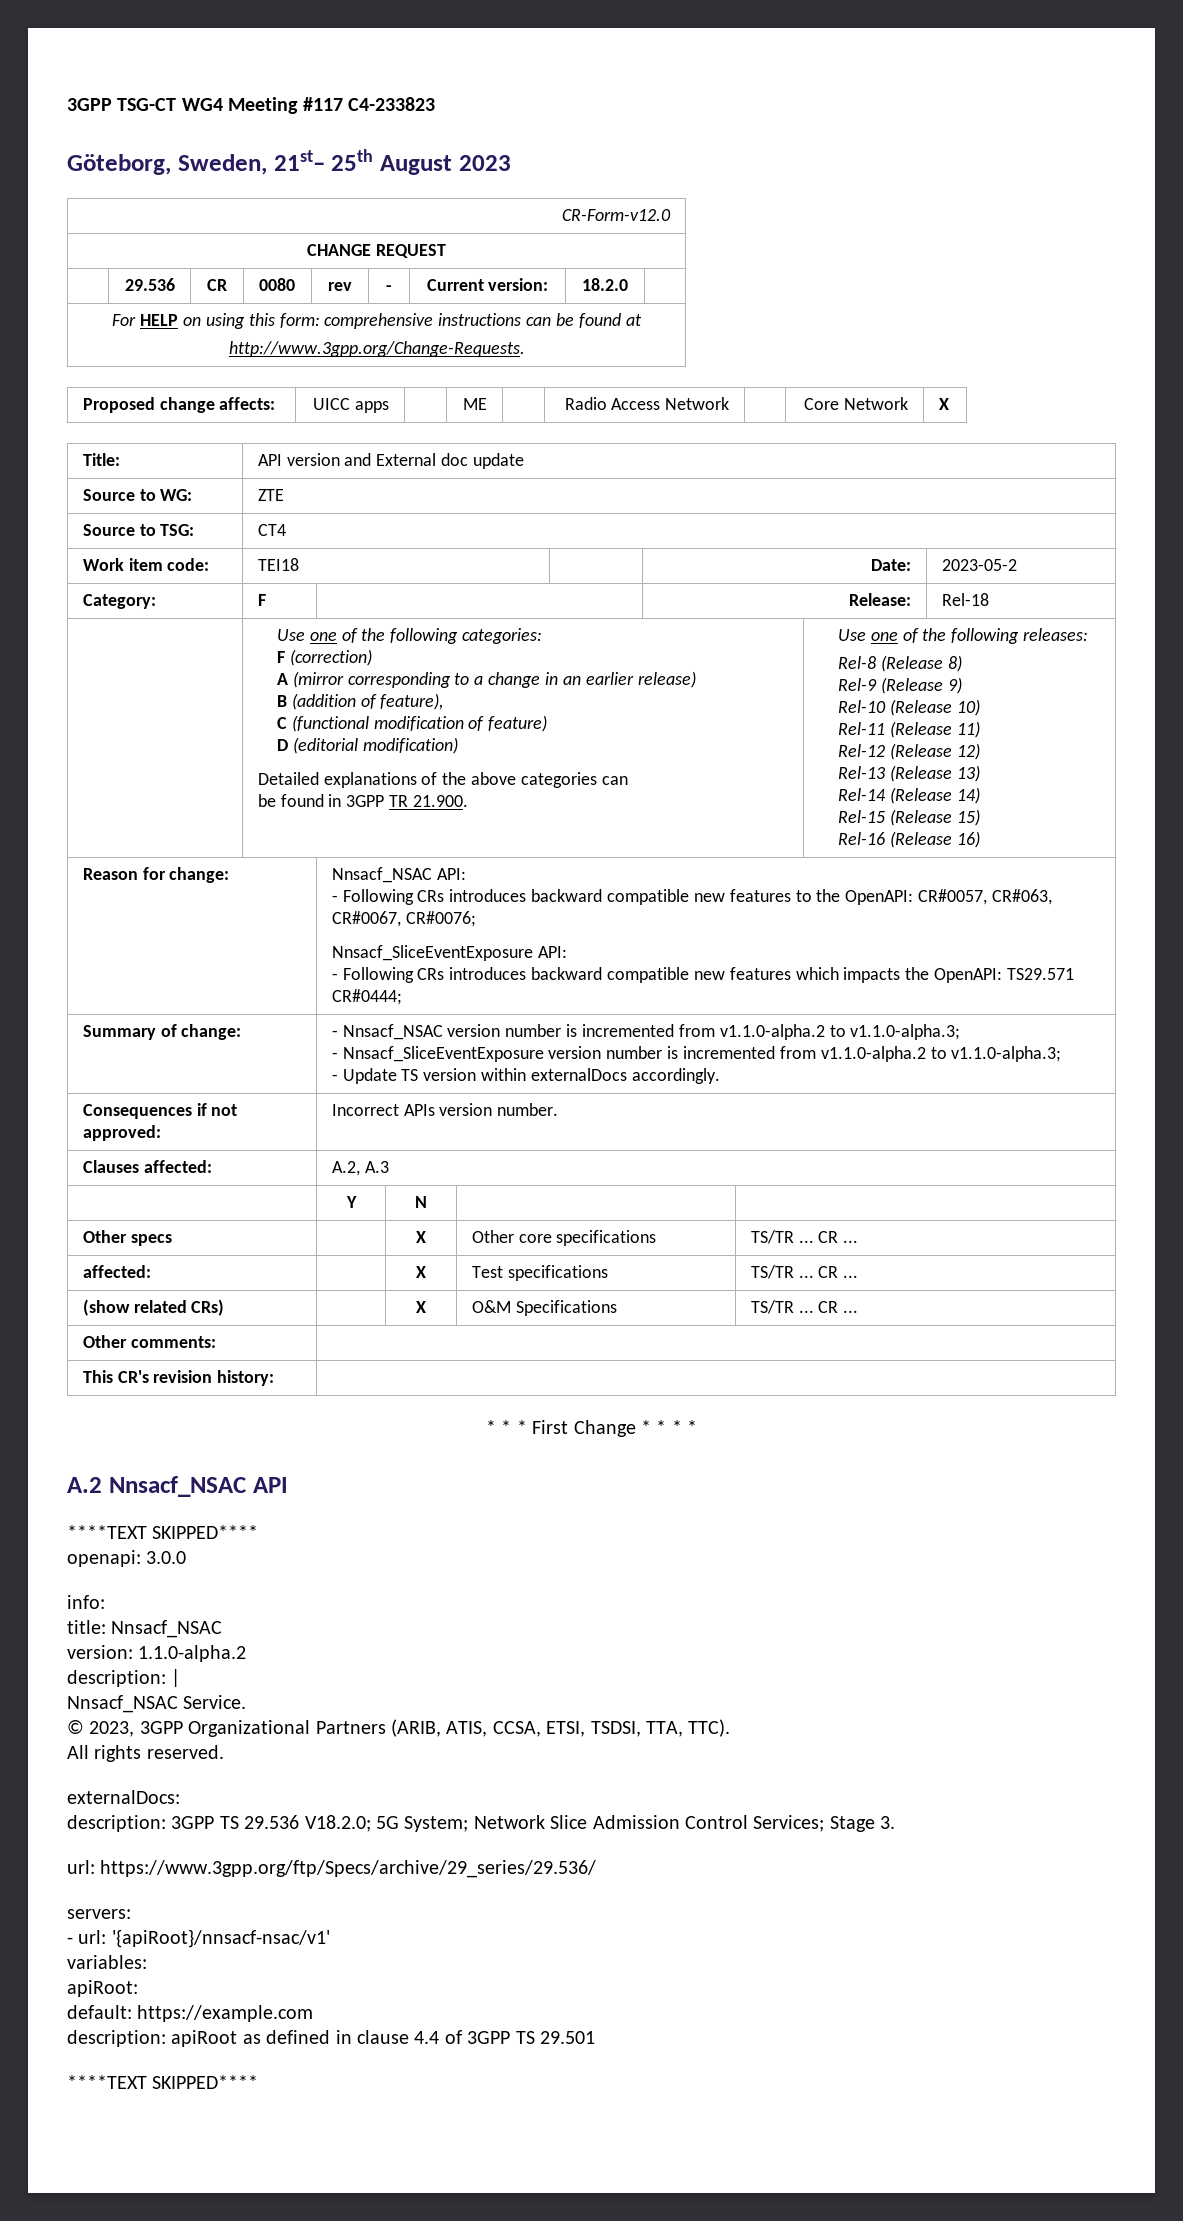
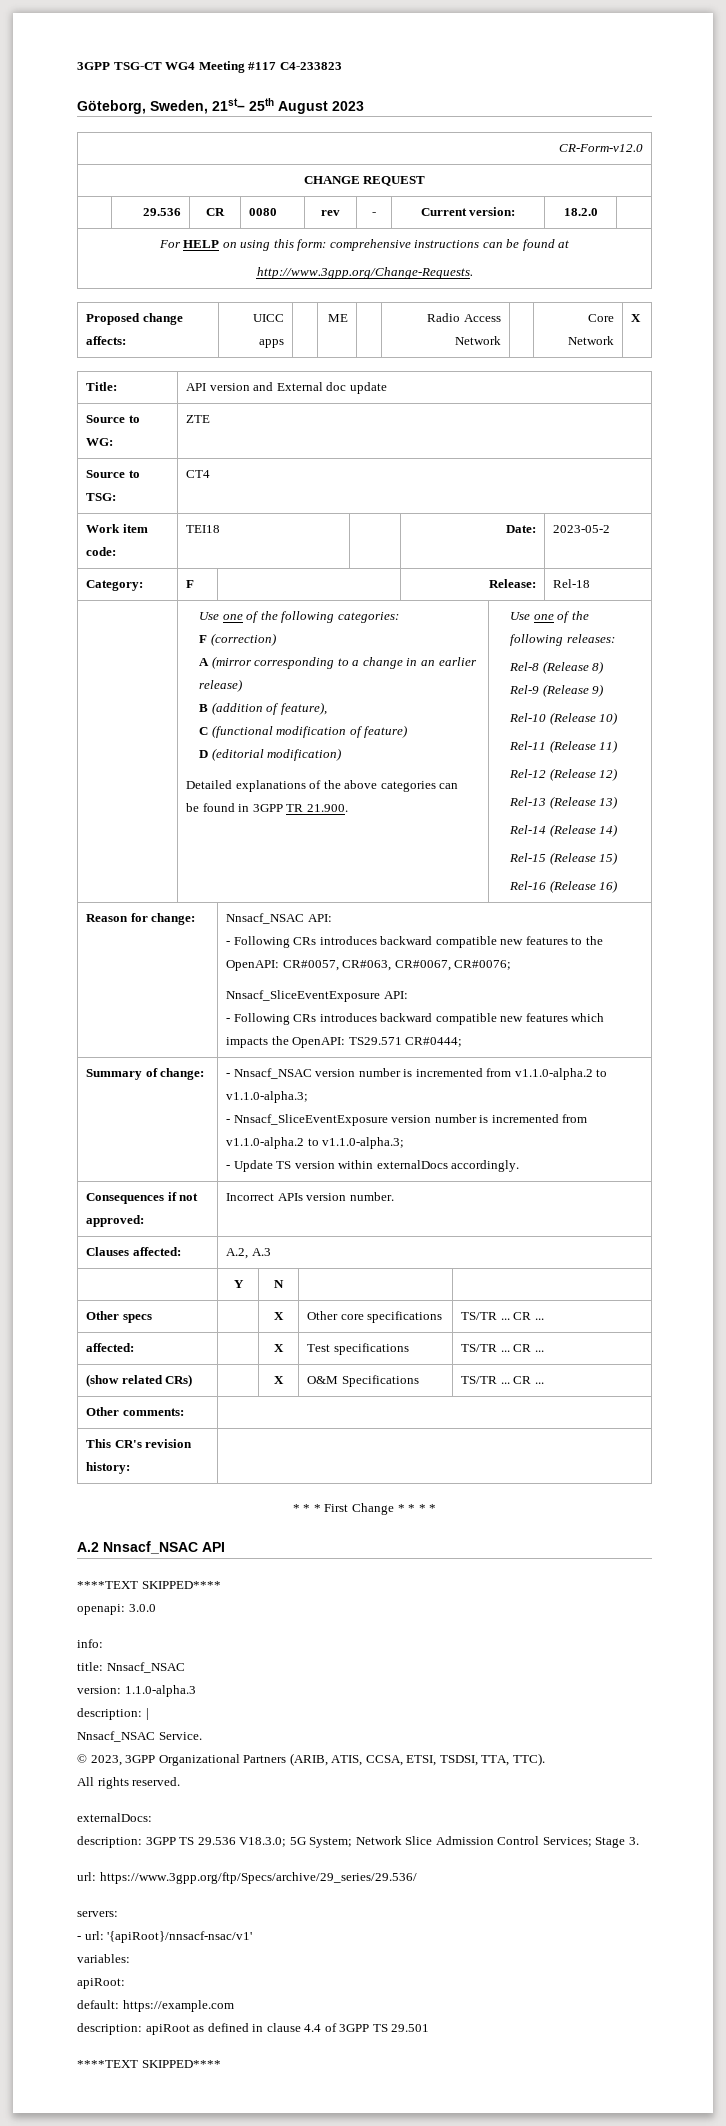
- version: 1.1.0-alpha.2
+ version: 1.1.0-alpha.3
- description: 3GPP TS 29.536 V18.2.0; 5G System; Network Slice Admission Control Services; Stage 3.
+ description: 3GPP TS 29.536 V18.3.0; 5G System; Network Slice Admission Control Services; Stage 3.

